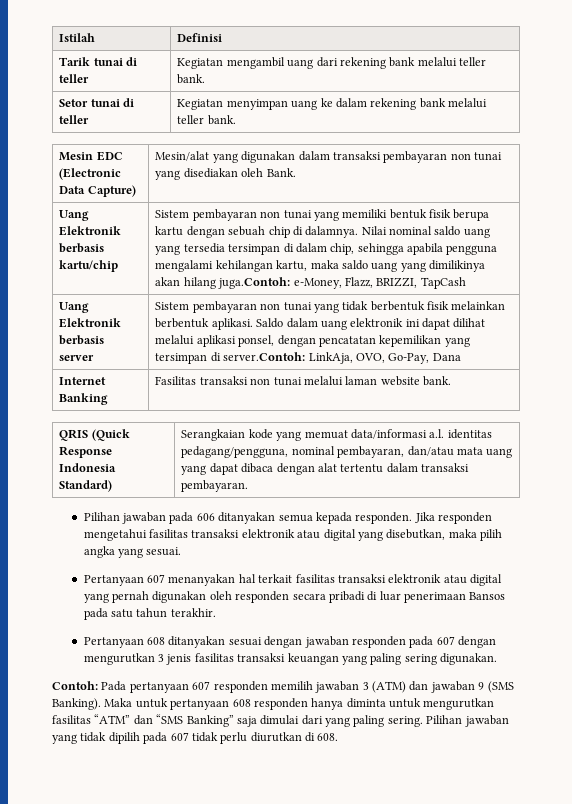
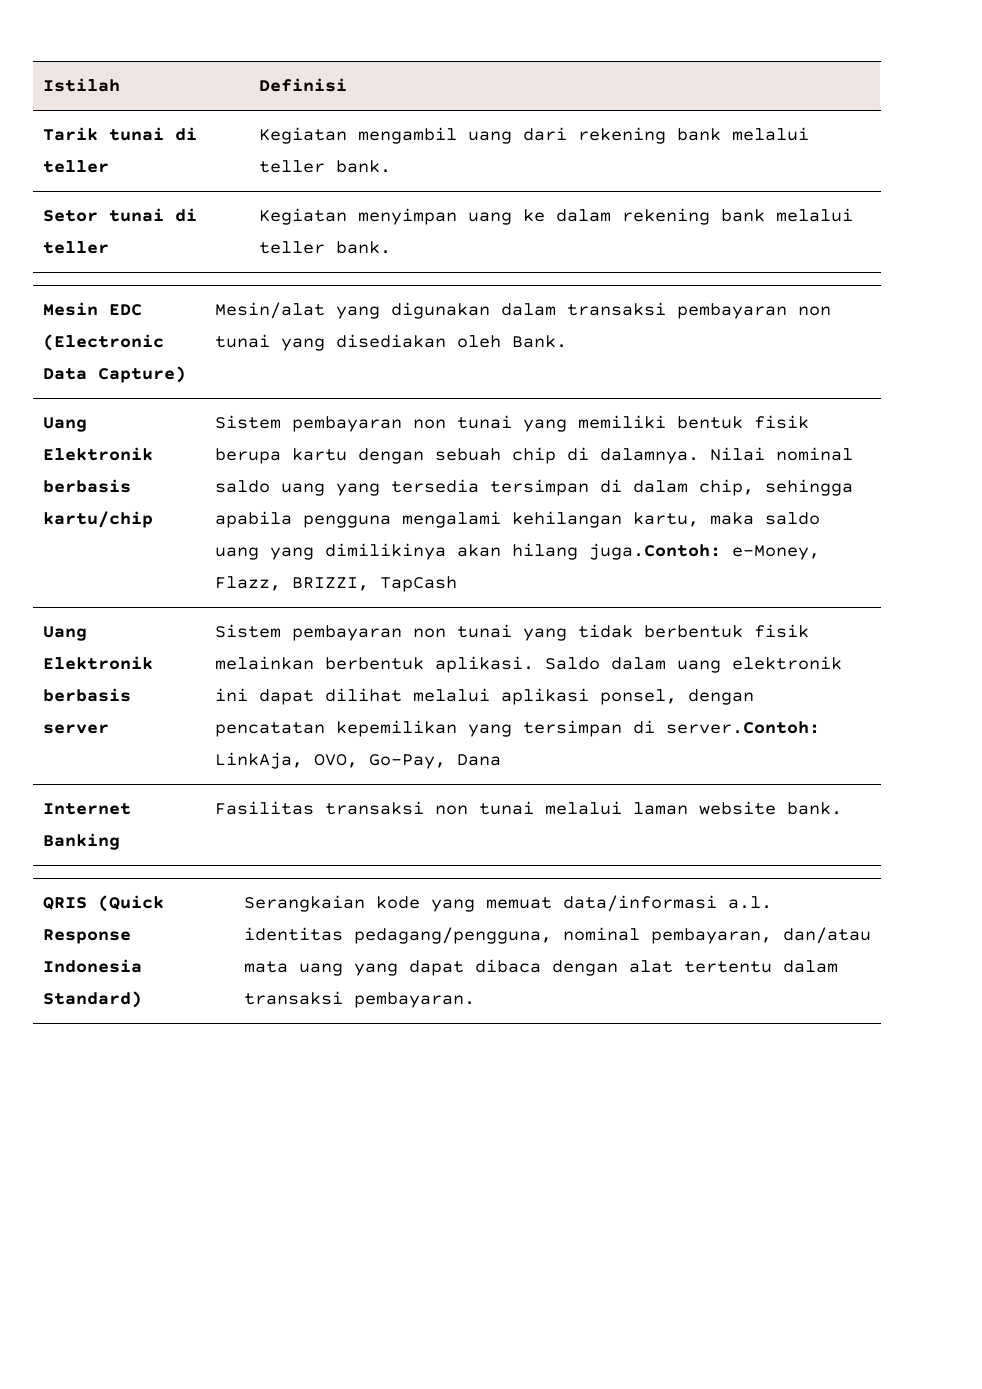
- Pilihan jawaban pada 606 ditanyakan semua kepada responden. Jika responden mengetahui fasilitas transaksi elektronik atau digital yang disebutkan, maka pilih angka yang sesuai.
- Pertanyaan 607 menanyakan hal terkait fasilitas transaksi elektronik atau digital yang pernah digunakan oleh responden secara pribadi di luar penerimaan Bansos pada satu tahun terakhir.
- Pertanyaan 608 ditanyakan sesuai dengan jawaban responden pada 607 dengan mengurutkan 3 jenis fasilitas transaksi keuangan yang paling sering digunakan.
- Contoh: Pada pertanyaan 607 responden memilih jawaban 3 (ATM) dan jawaban 9 (SMS Banking). Maka untuk pertanyaan 608 responden hanya diminta untuk mengurutkan fasilitas “ATM” dan “SMS Banking” saja dimulai dari yang paling sering. Pilihan jawaban yang tidak dipilih pada 607 tidak perlu diurutkan di 608.

